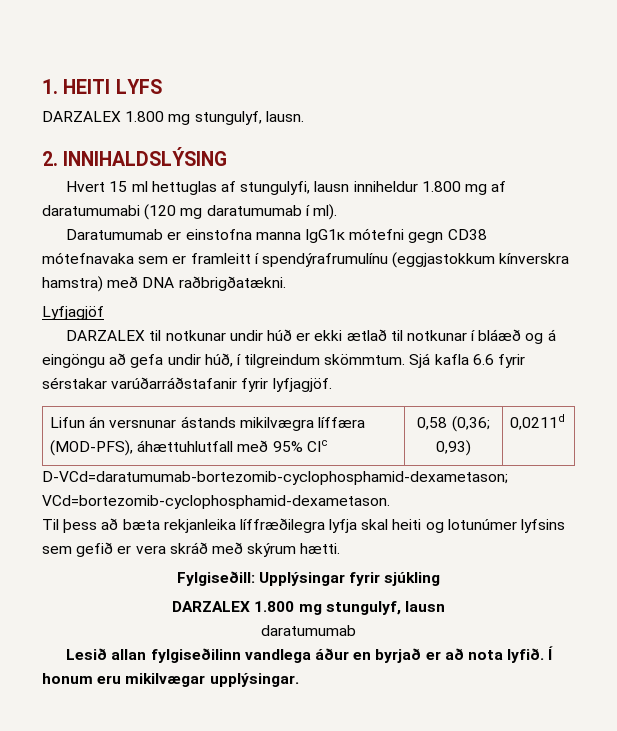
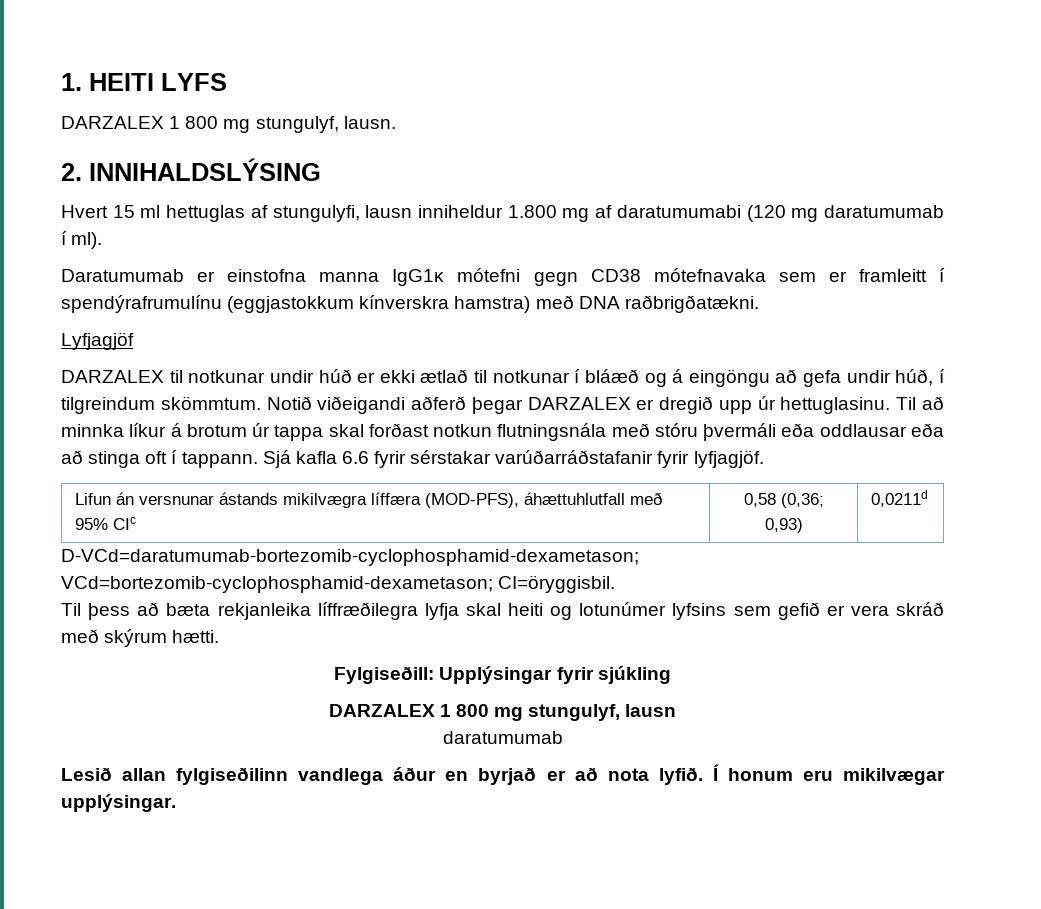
- DARZALEX 1.800 mg stungulyf, lausn.
+ DARZALEX 1 800 mg stungulyf, lausn.
+ Notið viðeigandi aðferð þegar DARZALEX er dregið upp úr hettuglasinu. Til að minnka líkur á brotum úr tappa skal forðast notkun flutningsnála með stóru þvermáli eða oddlausar eða að stinga oft í tappann.
- D-VCd=daratumumab-bortezomib-cyclophosphamid-dexametason; VCd=bortezomib-cyclophosphamid-dexametason.
+ D-VCd=daratumumab-bortezomib-cyclophosphamid-dexametason; VCd=bortezomib-cyclophosphamid-dexametason; CI=öryggisbil.
- DARZALEX 1.800 mg stungulyf, lausn
+ DARZALEX 1 800 mg stungulyf, lausn

